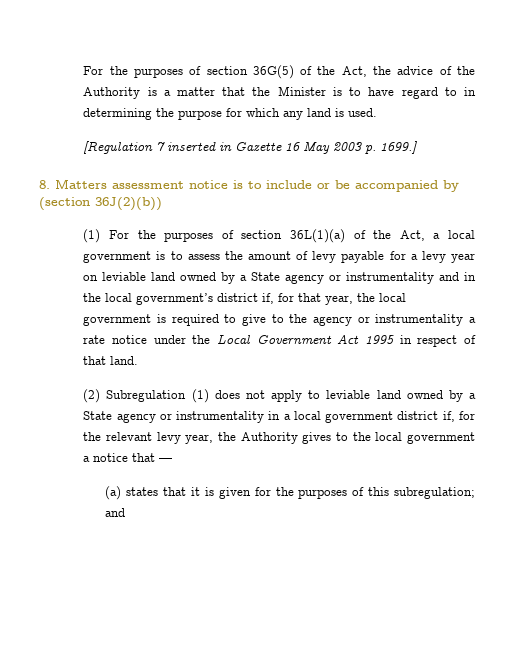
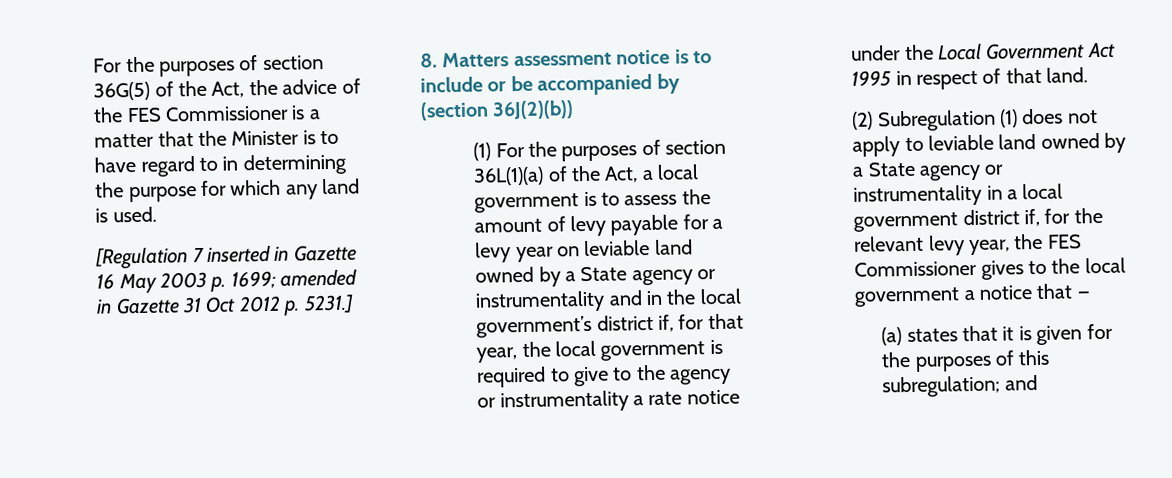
- For the purposes of section 36G(5) of the Act, the advice of the Authority is a matter that the Minister is to have regard to in determining the purpose for which any land is used.
+ For the purposes of section 36G(5) of the Act, the advice of the FES Commissioner is a matter that the Minister is to have regard to in determining the purpose for which any land is used.
- [Regulation 7 inserted in Gazette 16 May 2003 p. 1699.]
+ [Regulation 7 inserted in Gazette 16 May 2003 p. 1699; amended in Gazette 31 Oct 2012 p. 5231.]
- (2) Subregulation (1) does not apply to leviable land owned by a State agency or instrumentality in a local government district if, for the relevant levy year, the Authority gives to the local government a notice that —
+ (2) Subregulation (1) does not apply to leviable land owned by a State agency or instrumentality in a local government district if, for the relevant levy year, the FES Commissioner gives to the local government a notice that —

